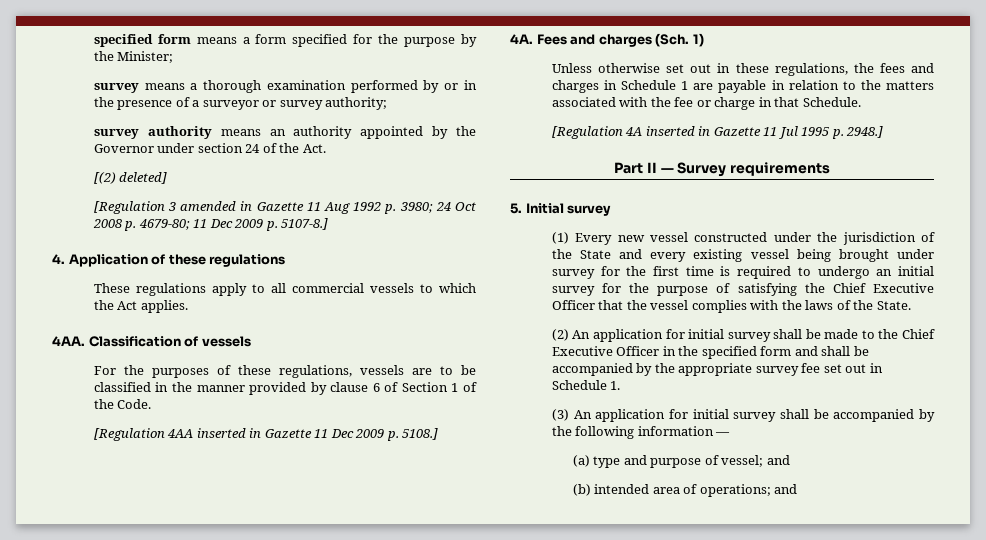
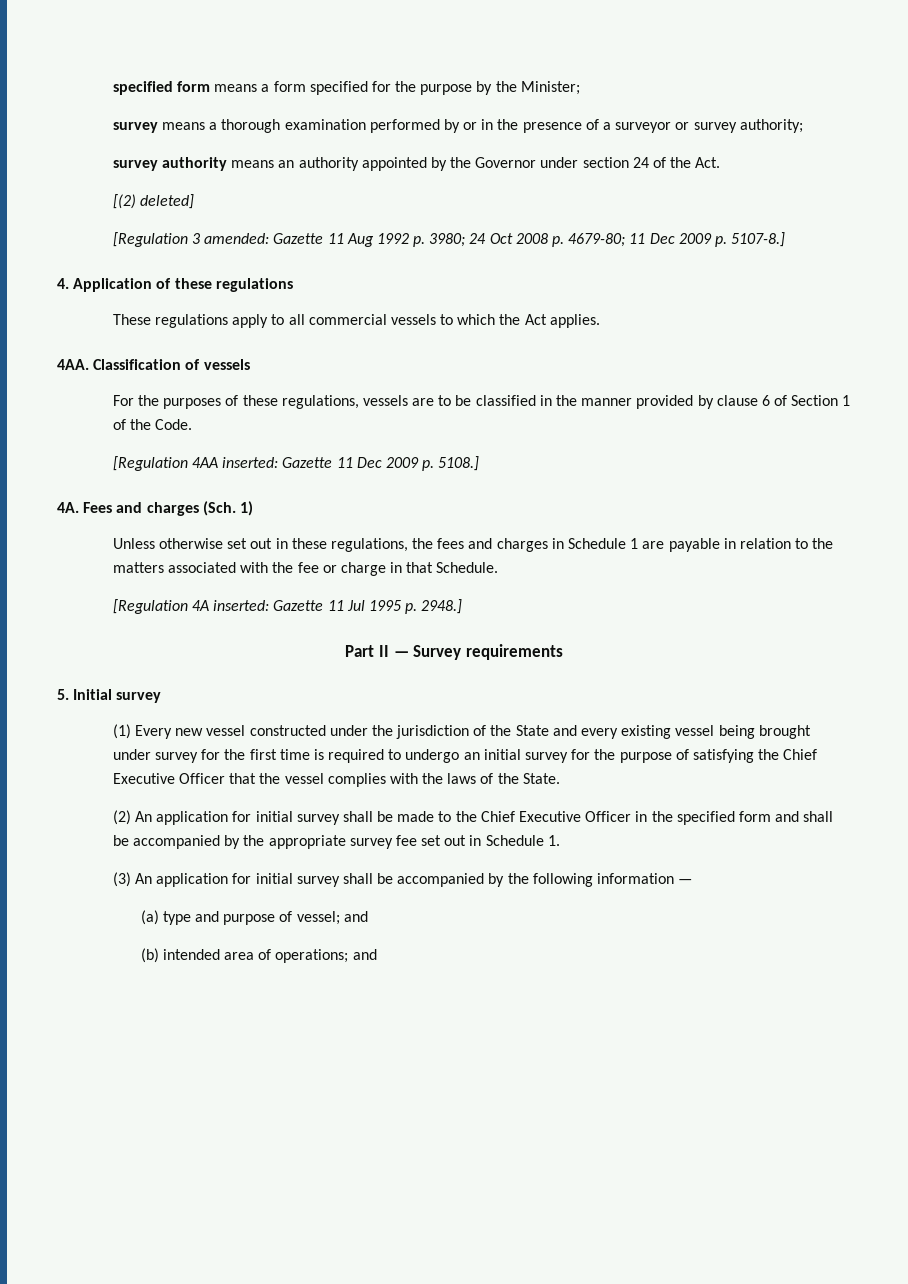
- [Regulation 3 amended in Gazette 11 Aug 1992 p. 3980; 24 Oct 2008 p. 4679-80; 11 Dec 2009 p. 5107-8.]
+ [Regulation 3 amended: Gazette 11 Aug 1992 p. 3980; 24 Oct 2008 p. 4679-80; 11 Dec 2009 p. 5107-8.]
- [Regulation 4AA inserted in Gazette 11 Dec 2009 p. 5108.]
+ [Regulation 4AA inserted: Gazette 11 Dec 2009 p. 5108.]
- [Regulation 4A inserted in Gazette 11 Jul 1995 p. 2948.]
+ [Regulation 4A inserted: Gazette 11 Jul 1995 p. 2948.]

